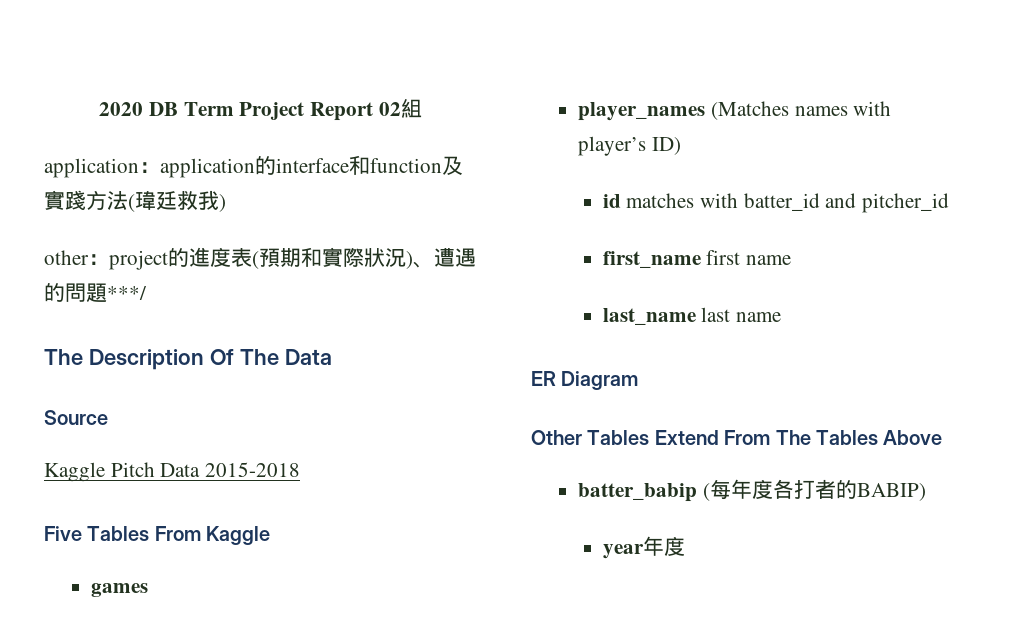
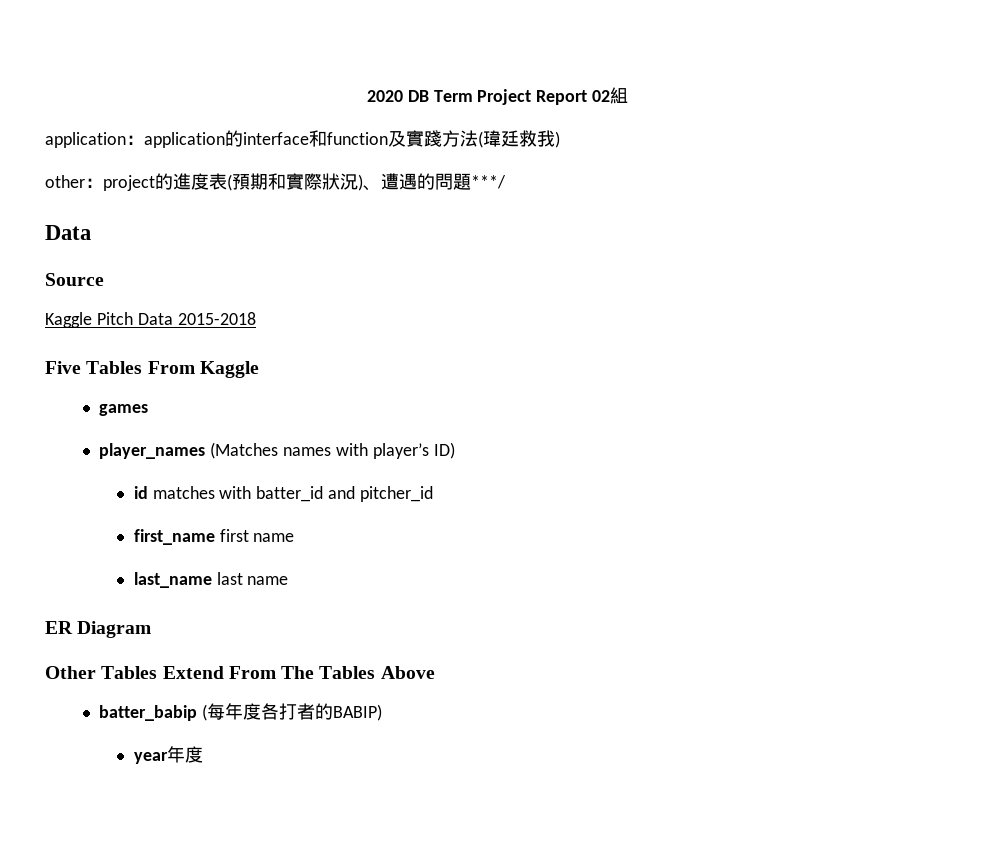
  other：project的進度表(預期和實際狀況)、遭遇的問題***/
- The Description Of The Data
+ Data

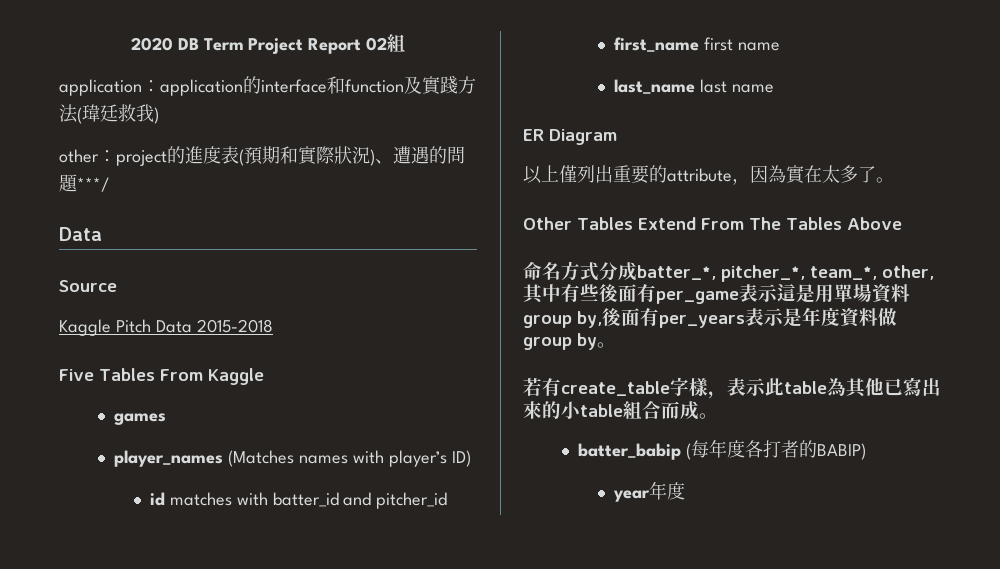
+ 以上僅列出重要的attribute，因為實在太多了。
+ 命名方式分成batter_*, pitcher_*, team_*, other,其中有些後面有per_game表示這是用單場資料group by,後面有per_years表示是年度資料做group by。
+ 若有create_table字樣，表示此table為其他已寫出來的小table組合而成。

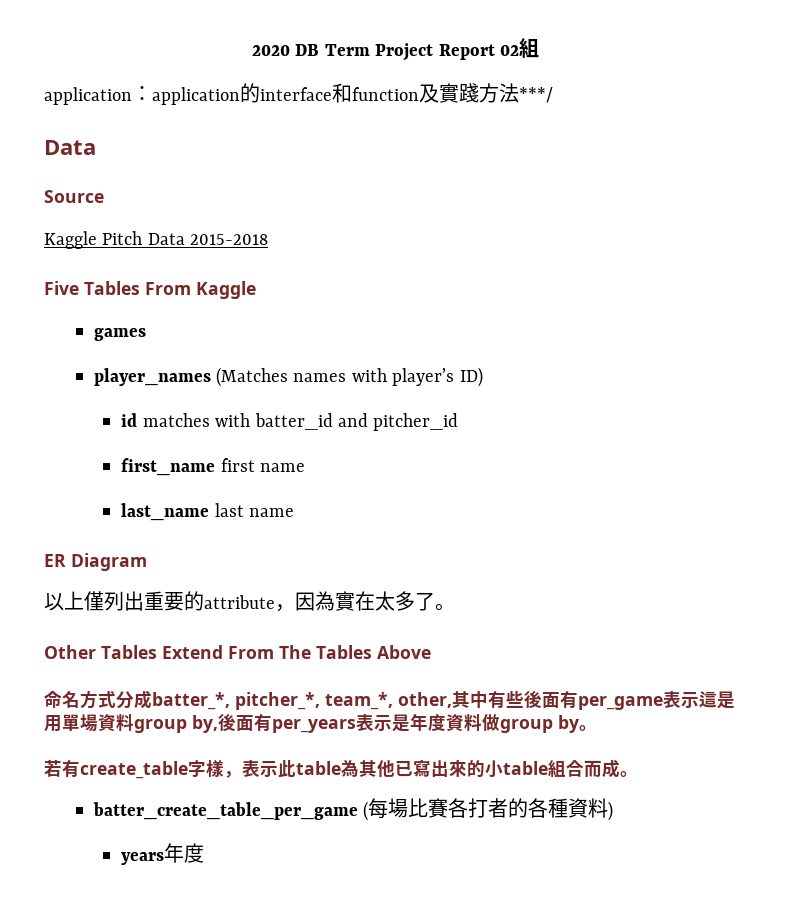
- application：application的interface和function及實踐方法(瑋廷救我)
- other：project的進度表(預期和實際狀況)、遭遇的問題***/
+ application：application的interface和function及實踐方法***/
- batter_babip (每年度各打者的BABIP)
- year年度
+ batter_create_table_per_game (每場比賽各打者的各種資料)
+ years年度

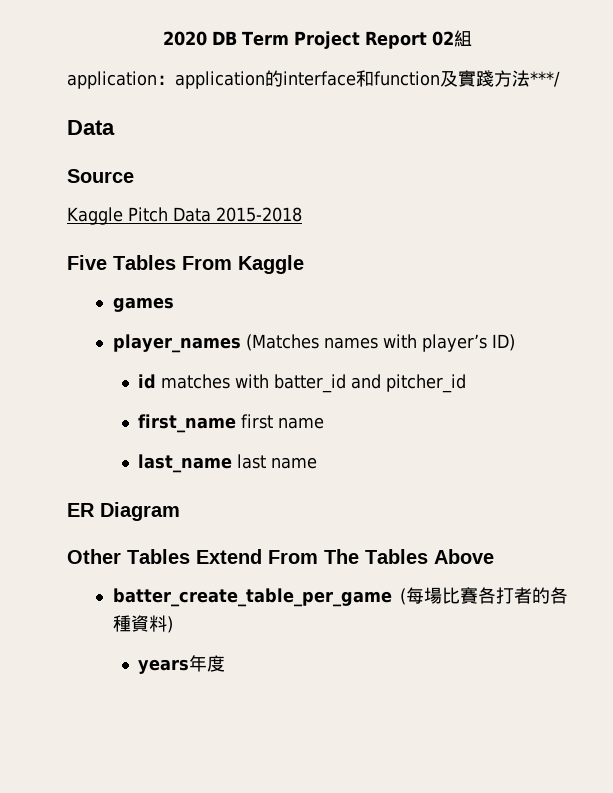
- 以上僅列出重要的attribute，因為實在太多了。
- 命名方式分成batter_*, pitcher_*, team_*, other,其中有些後面有per_game表示這是用單場資料group by,後面有per_years表示是年度資料做group by。
- 若有create_table字樣，表示此table為其他已寫出來的小table組合而成。

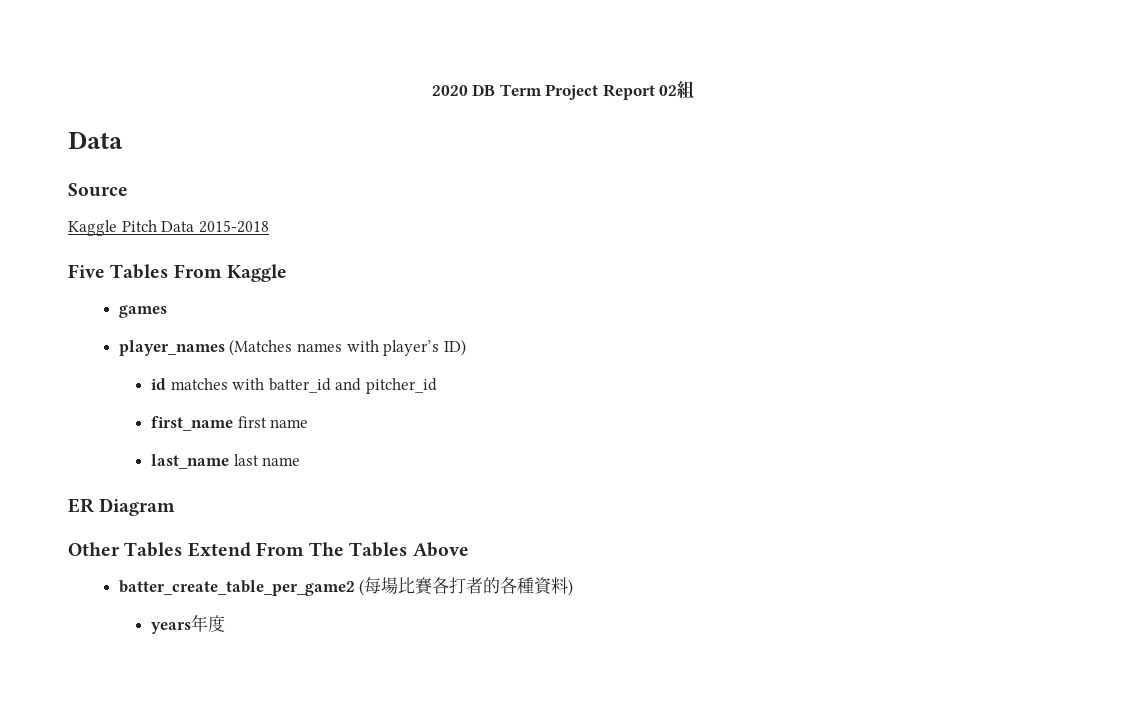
- application：application的interface和function及實踐方法***/
- batter_create_table_per_game (每場比賽各打者的各種資料)
+ batter_create_table_per_game2 (每場比賽各打者的各種資料)

